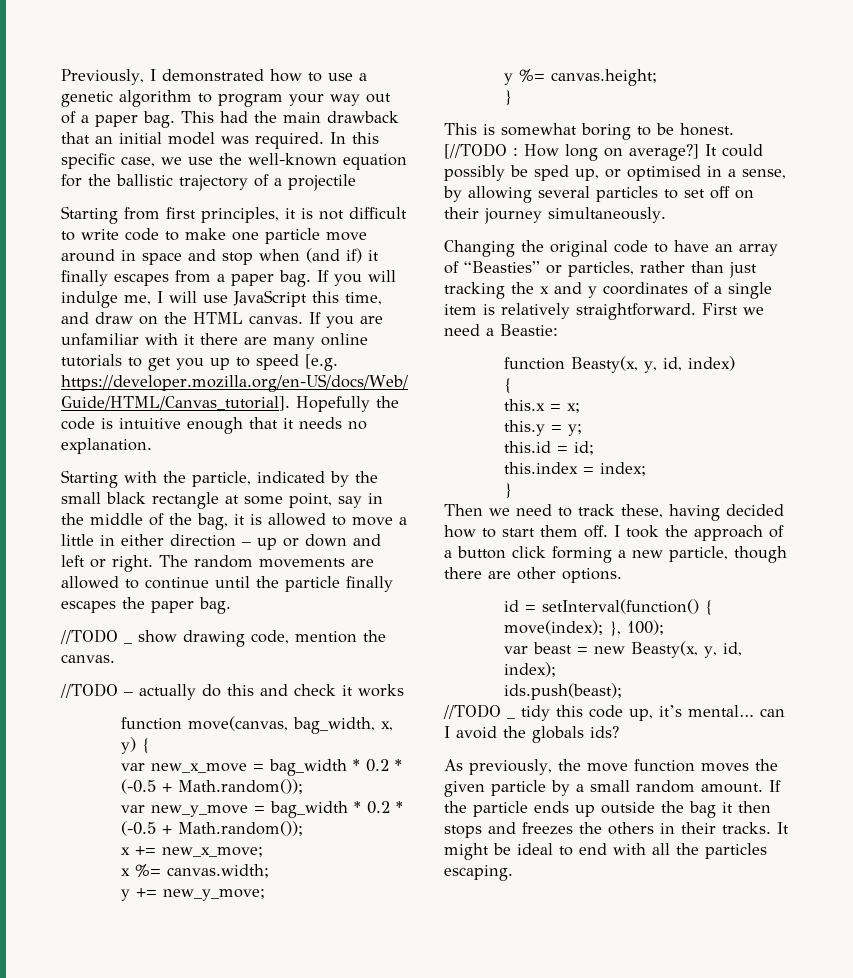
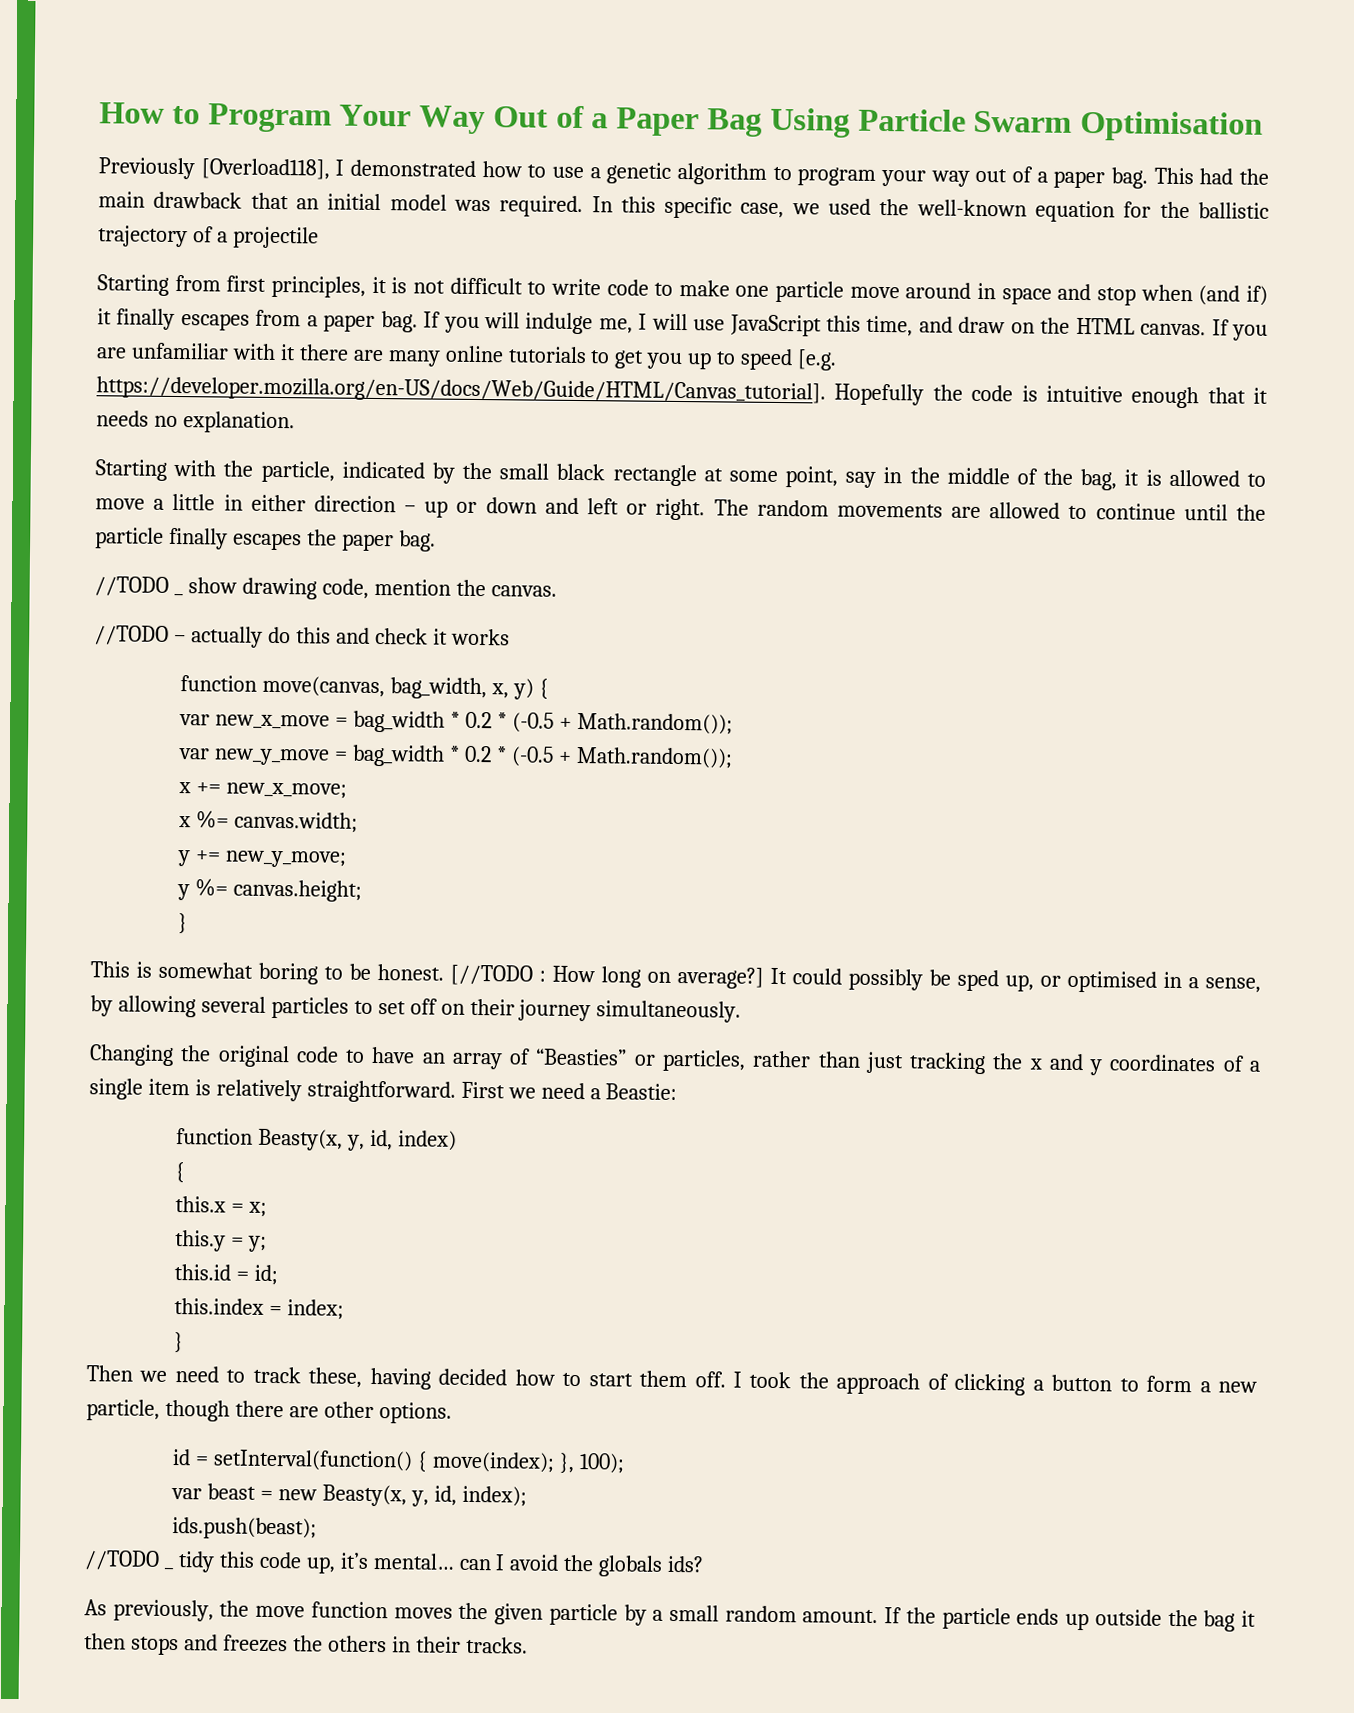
- Previously, I demonstrated how to use a genetic algorithm to program your way out of a paper bag.
+ How to Program Your Way Out of a Paper Bag Using Particle Swarm Optimisation
+ Previously [Overload118], I demonstrated how to use a genetic algorithm to program your way out of a paper bag.
- In this specific case, we use the well-known equation for the ballistic trajectory of a projectile
+ In this specific case, we used the well-known equation for the ballistic trajectory of a projectile
- I took the approach of a button click forming a new particle, though there are other options.
+ I took the approach of clicking a button to form a new particle, though there are other options.
- It might be ideal to end with all the particles escaping.

